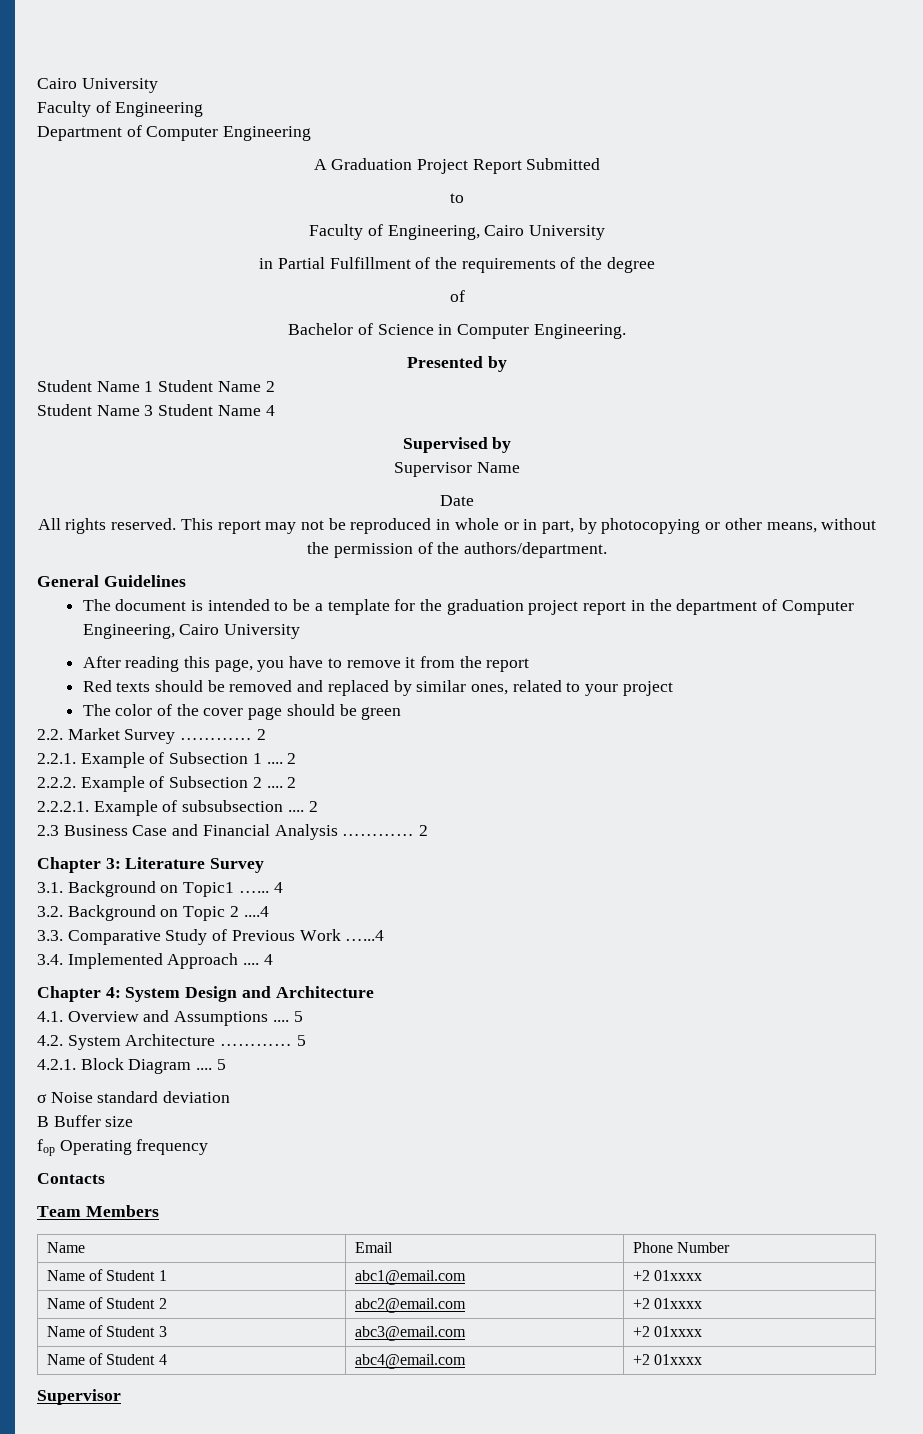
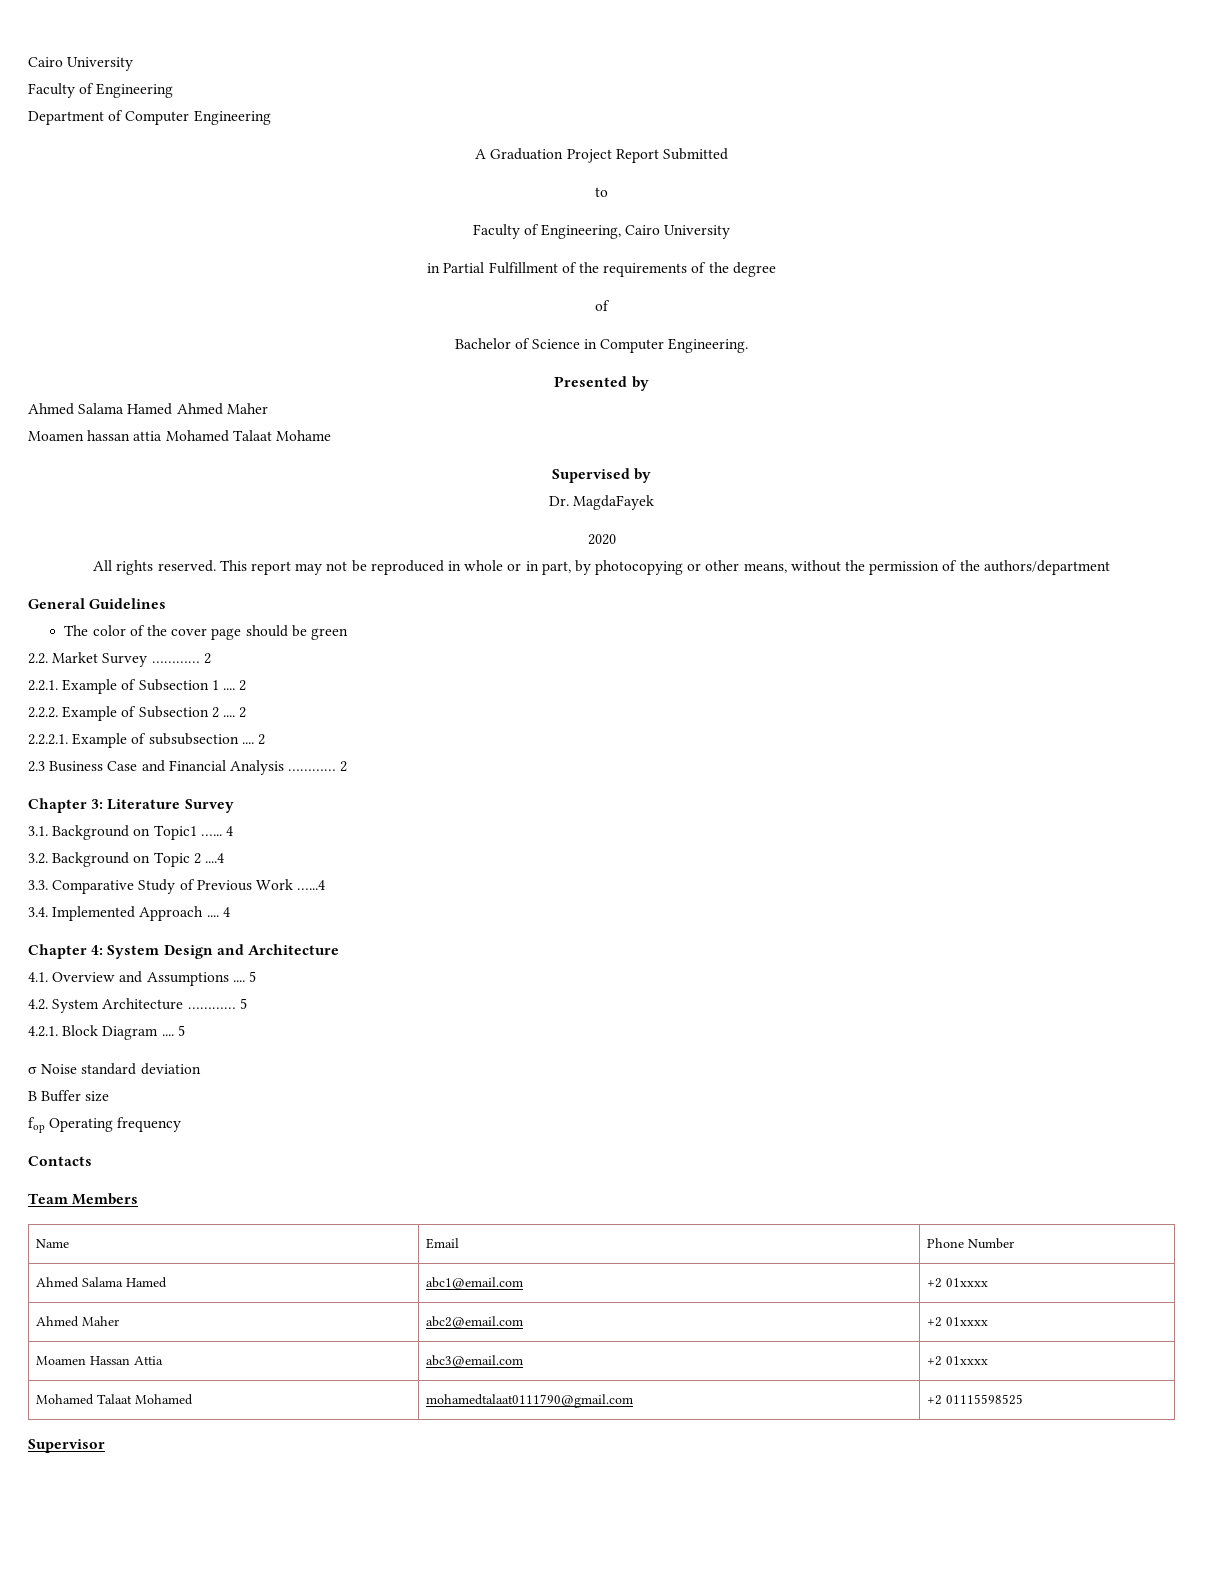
- Student Name 1 Student Name 2
- Student Name 3 Student Name 4
+ Ahmed Salama Hamed Ahmed Maher
+ Moamen hassan attia Mohamed Talaat Mohame
- Supervisor Name
- Date
+ Dr. MagdaFayek
+ 2020
- This report may not be reproduced in whole or in part, by photocopying or other means, without the permission of the authors/department.
+ This report may not be reproduced in whole or in part, by photocopying or other means, without the permission of the authors/department
- The document is intended to be a template for the graduation project report in the department of Computer Engineering, Cairo University
- After reading this page, you have to remove it from the report
- Red texts should be removed and replaced by similar ones, related to your project
- Name of Student 1 | abc1@email.com | +2 01xxxx
+ Ahmed Salama Hamed | abc1@email.com | +2 01xxxx
- Name of Student 2 | abc2@email.com | +2 01xxxx
+ Ahmed Maher | abc2@email.com | +2 01xxxx
- Name of Student 3 | abc3@email.com | +2 01xxxx
+ Moamen Hassan Attia | abc3@email.com | +2 01xxxx
- Name of Student 4 | abc4@email.com | +2 01xxxx
+ Mohamed Talaat Mohamed | mohamedtalaat0111790@gmail.com | +2 01115598525

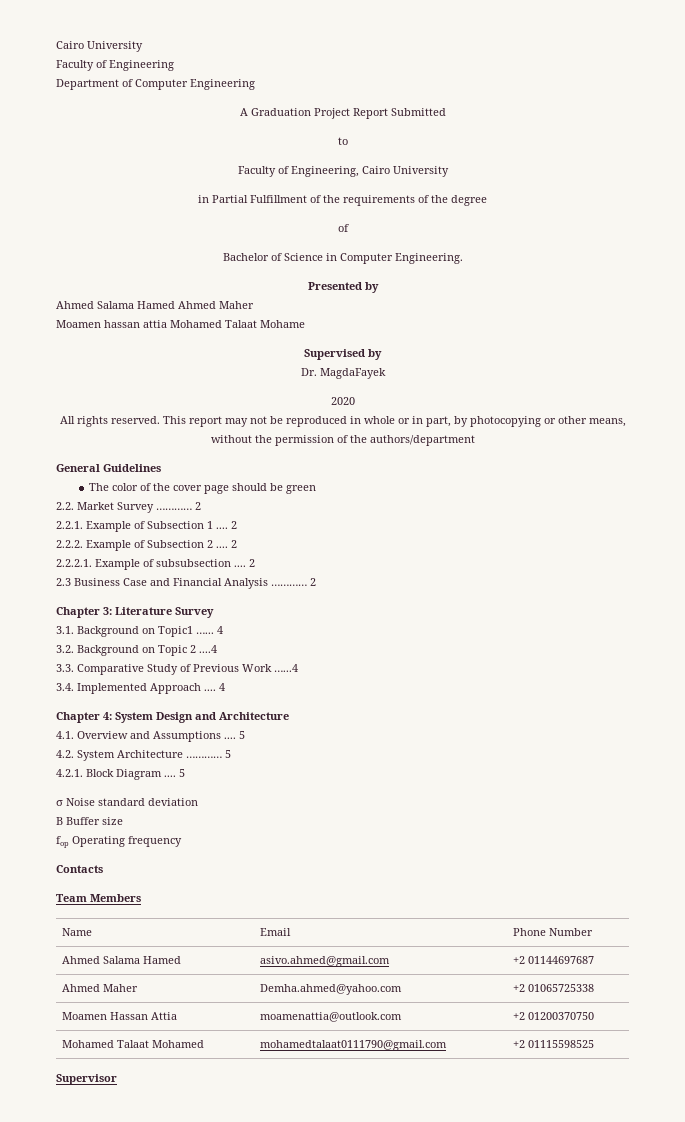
- Ahmed Salama Hamed | abc1@email.com | +2 01xxxx
+ Ahmed Salama Hamed | asivo.ahmed@gmail.com | +2 01144697687
- Ahmed Maher | abc2@email.com | +2 01xxxx
+ Ahmed Maher | Demha.ahmed@yahoo.com | +2 01065725338
- Moamen Hassan Attia | abc3@email.com | +2 01xxxx
+ Moamen Hassan Attia | moamenattia@outlook.com | +2 01200370750

